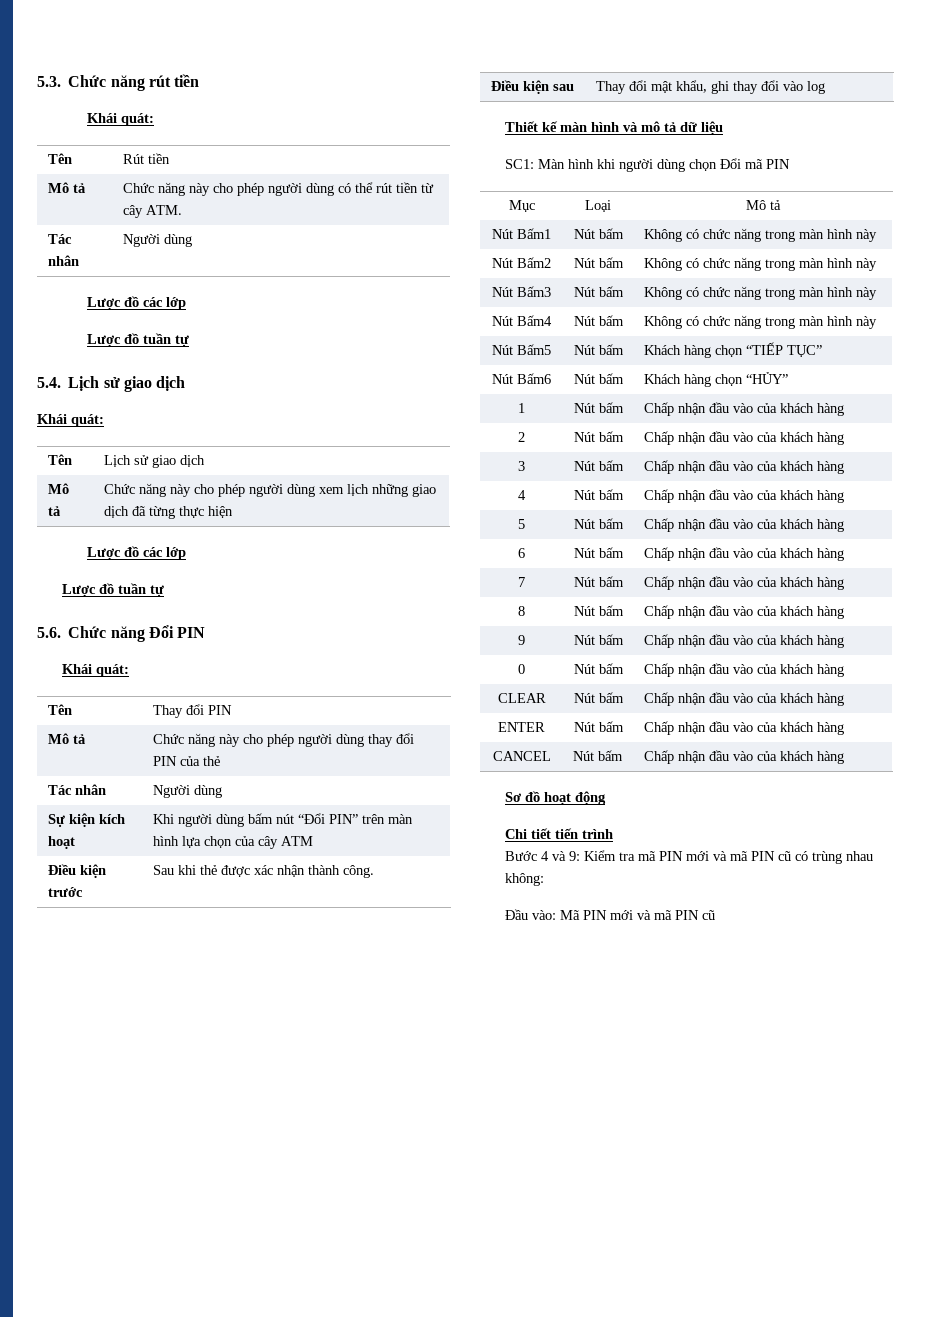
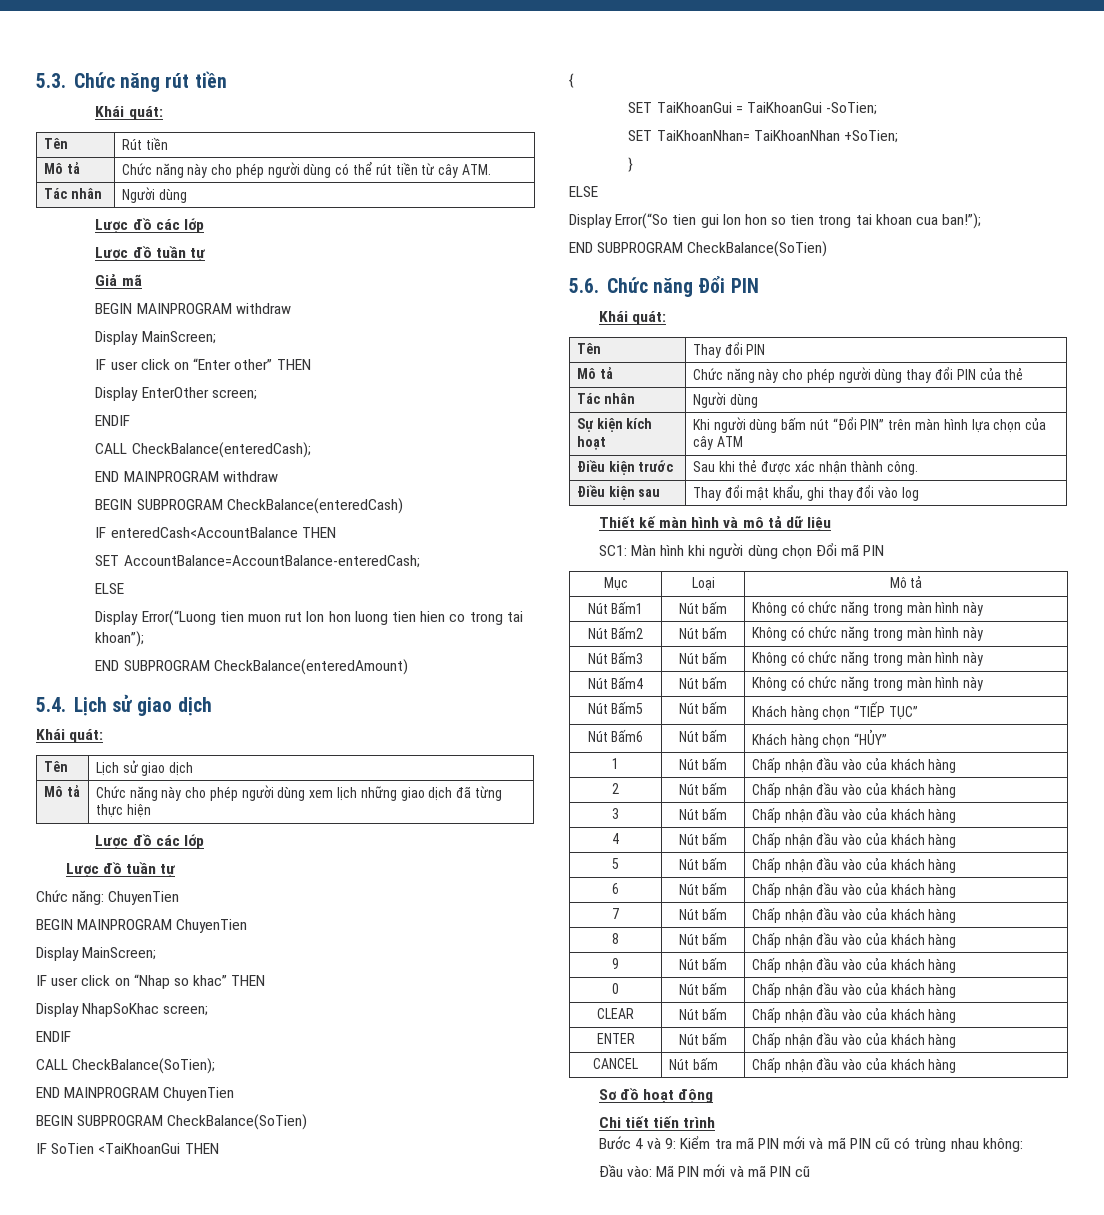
+ Giả mã
+ BEGIN MAINPROGRAM withdraw
+ Display MainScreen;
+ IF user click on “Enter other” THEN
+ Display EnterOther screen;
+ ENDIF
+ CALL CheckBalance(enteredCash);
+ END MAINPROGRAM withdraw
+ BEGIN SUBPROGRAM CheckBalance(enteredCash)
+ IF enteredCash<AccountBalance THEN
+ SET AccountBalance=AccountBalance-enteredCash;
+ ELSE
+ Display Error(“Luong tien muon rut lon hon luong tien hien co trong tai khoan”);
+ END SUBPROGRAM CheckBalance(enteredAmount)
+ Chức năng: ChuyenTien
+ BEGIN MAINPROGRAM ChuyenTien
+ Display MainScreen;
+ IF user click on “Nhap so khac” THEN
+ Display NhapSoKhac screen;
+ ENDIF
+ CALL CheckBalance(SoTien);
+ END MAINPROGRAM ChuyenTien
+ BEGIN SUBPROGRAM CheckBalance(SoTien)
+ IF SoTien <TaiKhoanGui THEN
+ {
+ SET TaiKhoanGui = TaiKhoanGui -SoTien;
+ SET TaiKhoanNhan= TaiKhoanNhan +SoTien;
+ }
+ ELSE
+ Display Error(“So tien gui lon hon so tien trong tai khoan cua ban!”);
+ END SUBPROGRAM CheckBalance(SoTien)

